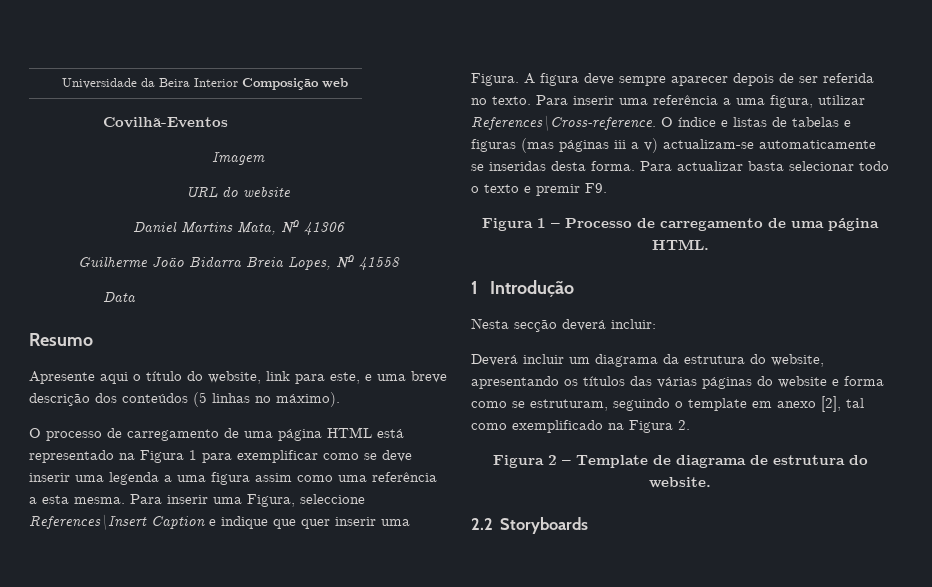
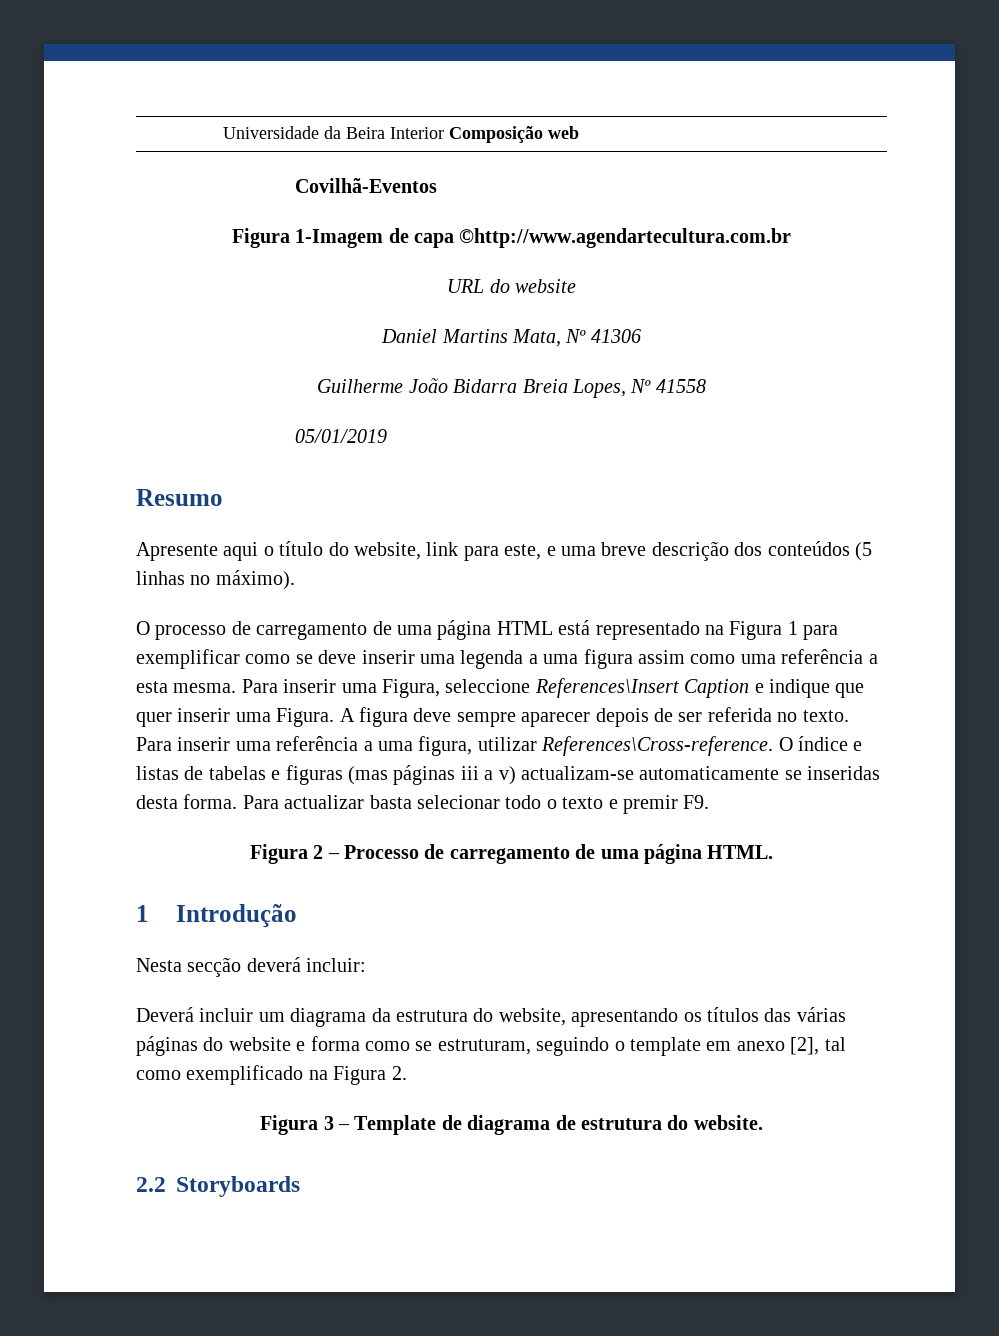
- Imagem
+ Figura 1-Imagem de capa ©http://www.agendartecultura.com.br
- Data
+ 05/01/2019
- Figura 1 – Processo de carregamento de uma página HTML.
+ Figura 2 – Processo de carregamento de uma página HTML.
- Figura 2 – Template de diagrama de estrutura do website.
+ Figura 3 – Template de diagrama de estrutura do website.

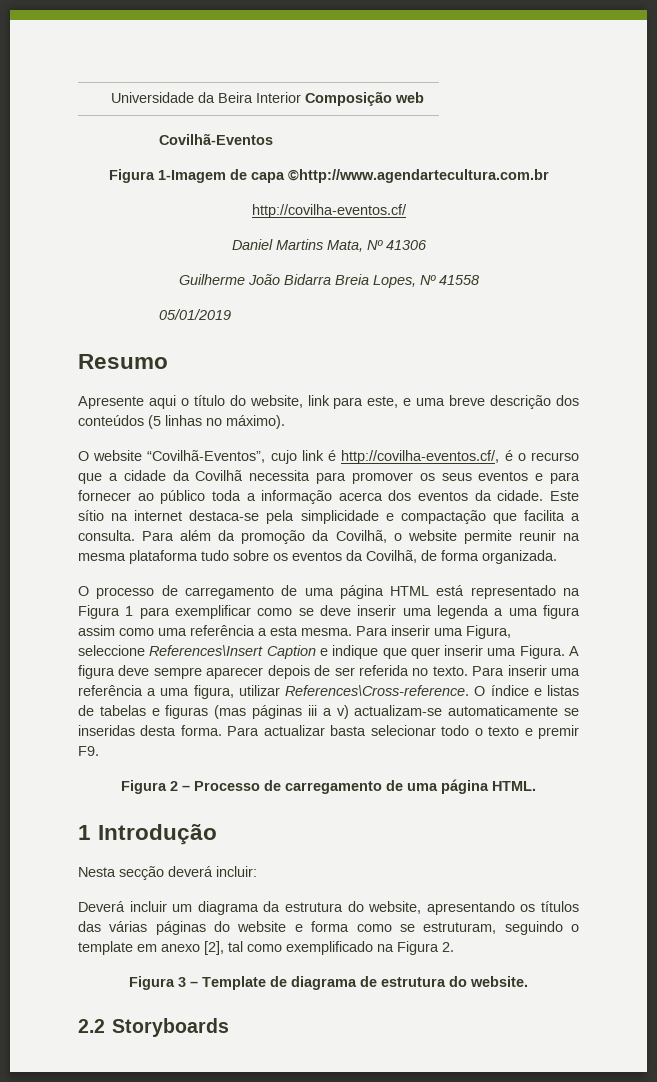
- URL do website
+ http://covilha-eventos.cf/
+ O website “Covilhã-Eventos”, cujo link é http://covilha-eventos.cf/, é o recurso que a cidade da Covilhã necessita para promover os seus eventos e para fornecer ao público toda a informação acerca dos eventos da cidade. Este sítio na internet destaca-se pela simplicidade e compactação que facilita a consulta. Para além da promoção da Covilhã, o website permite reunir na mesma plataforma tudo sobre os eventos da Covilhã, de forma organizada.

